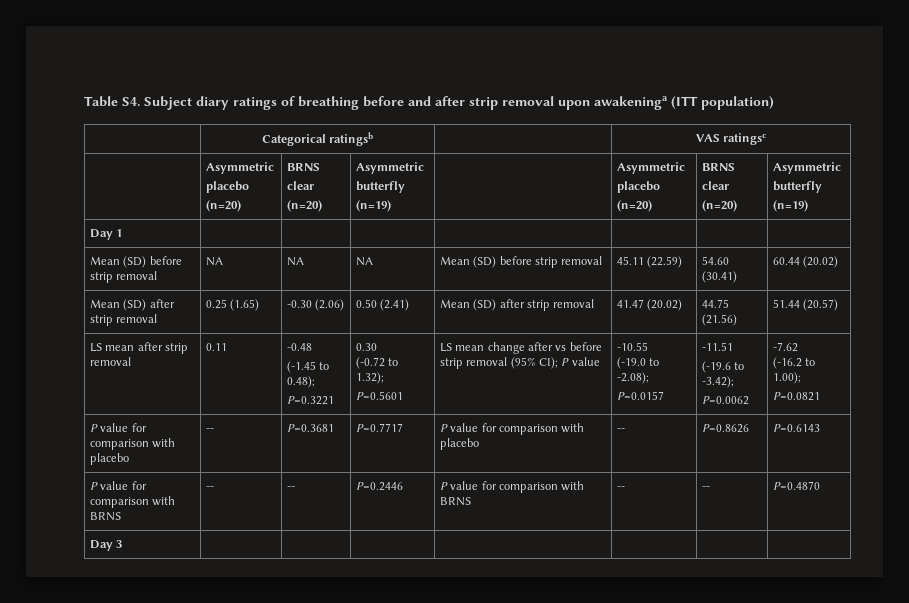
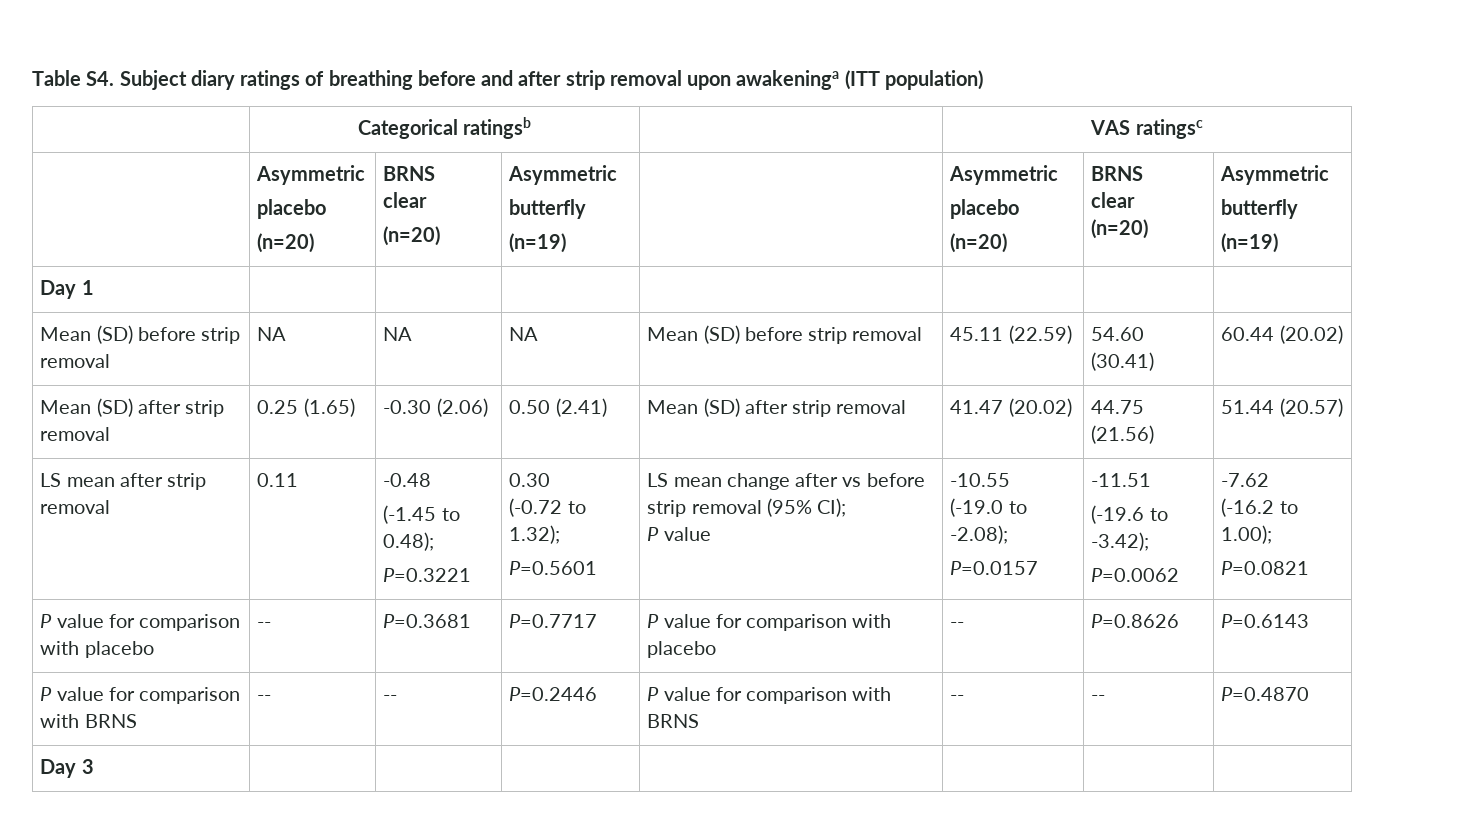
- LS mean change after vs before strip removal (95% CI); P value
+ LS mean change after vs before strip removal (95% CI);
+ P value

